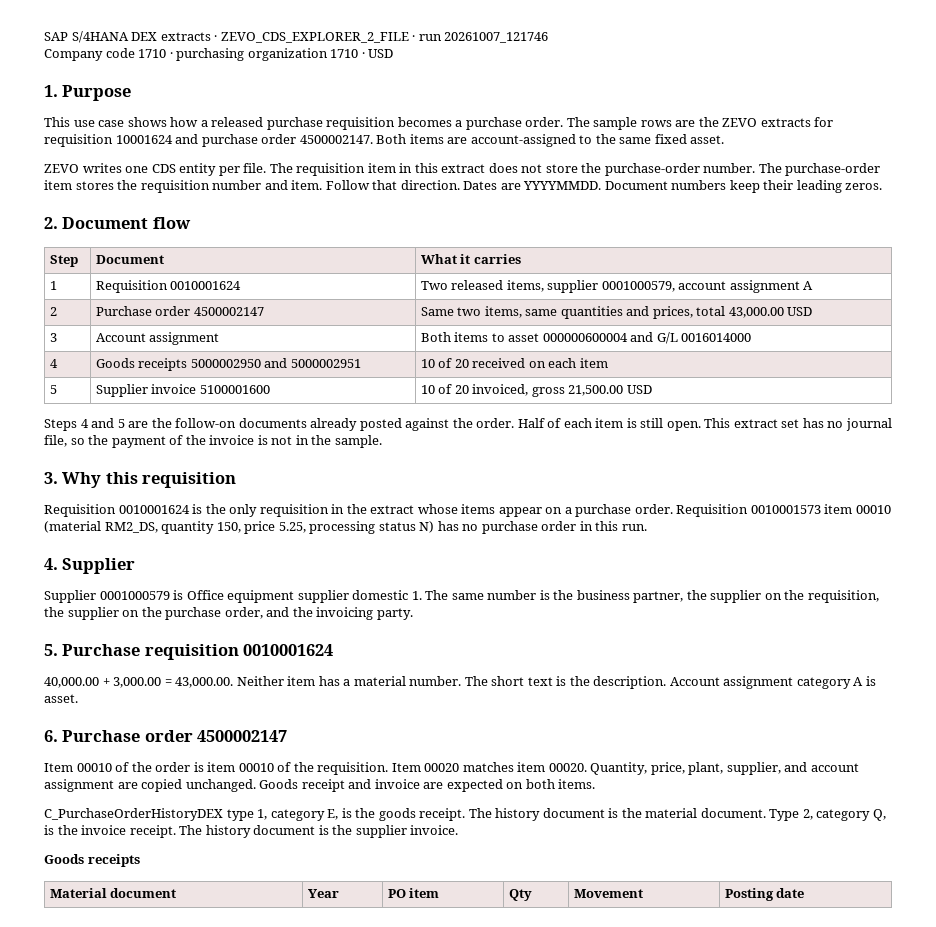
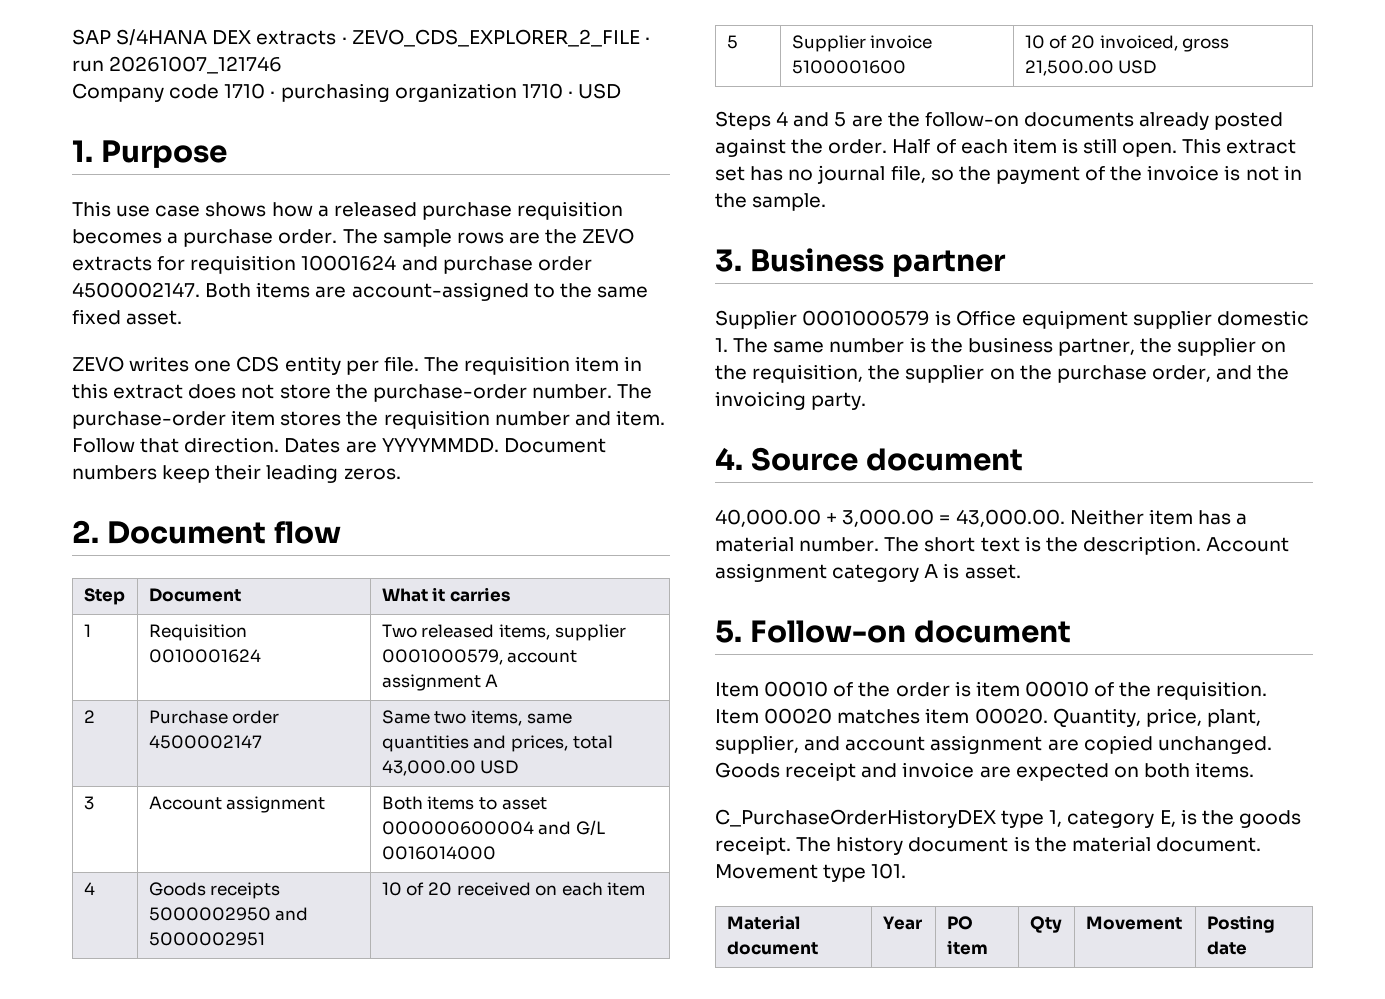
- 3. Why this requisition
- Requisition 0010001624 is the only requisition in the extract whose items appear on a purchase order. Requisition 0010001573 item 00010 (material RM2_DS, quantity 150, price 5.25, processing status N) has no purchase order in this run.
- 4. Supplier
+ 3. Business partner
- 5. Purchase requisition 0010001624
+ 4. Source document
- 6. Purchase order 4500002147
+ 5. Follow-on document
- Type 2, category Q, is the invoice receipt. The history document is the supplier invoice.
- Goods receipts
+ Movement type 101.

